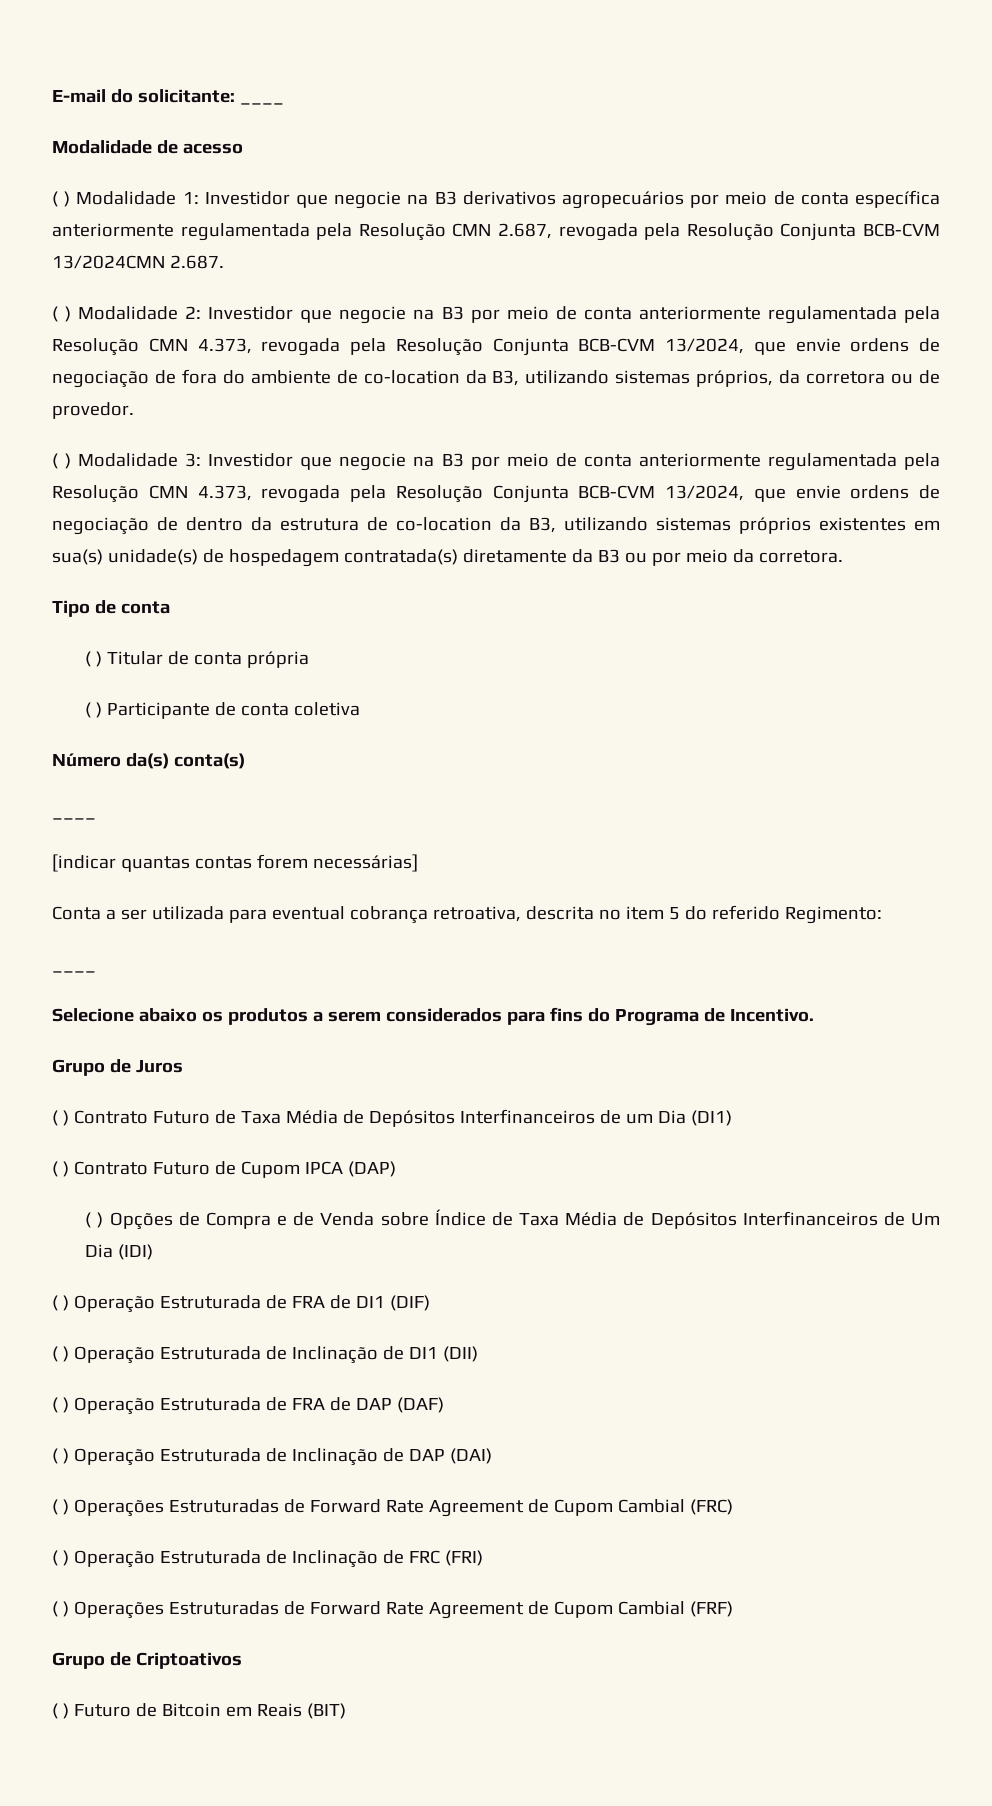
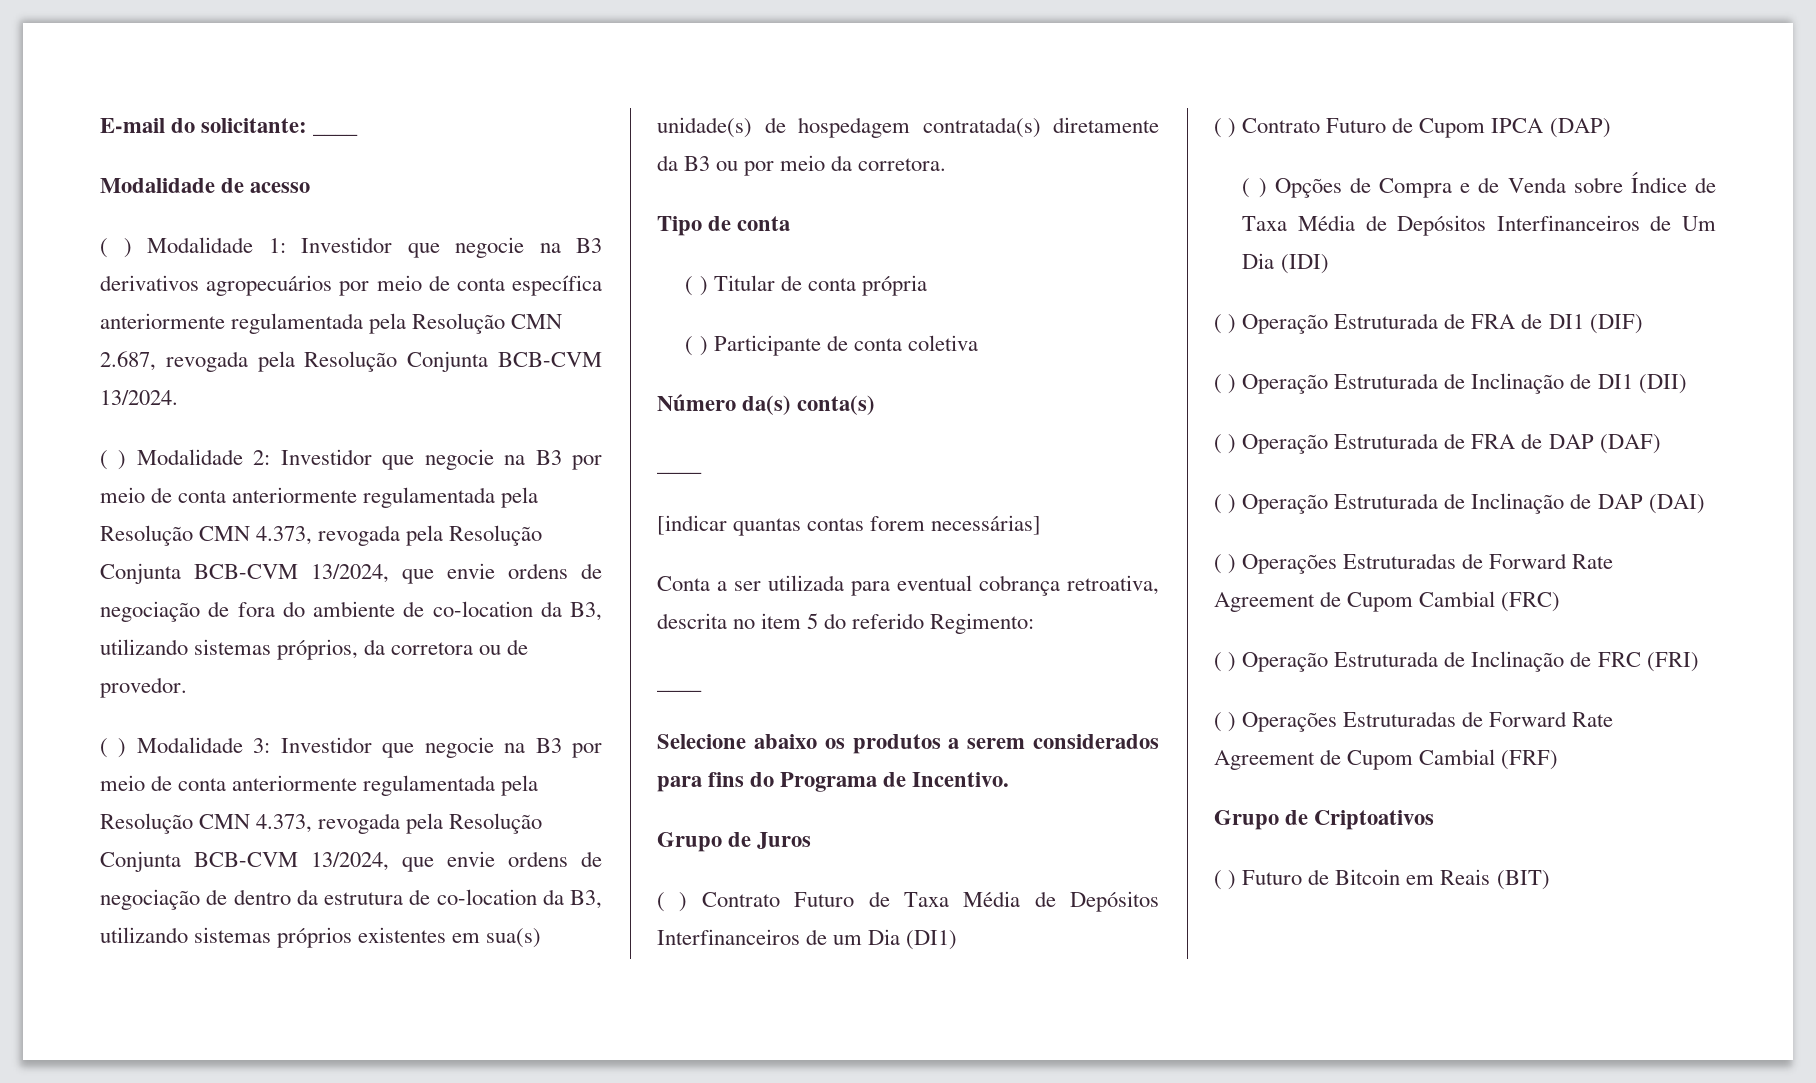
- ( ) Modalidade 1: Investidor que negocie na B3 derivativos agropecuários por meio de conta específica anteriormente regulamentada pela Resolução CMN 2.687, revogada pela Resolução Conjunta BCB-CVM 13/2024CMN 2.687.
+ ( ) Modalidade 1: Investidor que negocie na B3 derivativos agropecuários por meio de conta específica anteriormente regulamentada pela Resolução CMN 2.687, revogada pela Resolução Conjunta BCB-CVM 13/2024.

